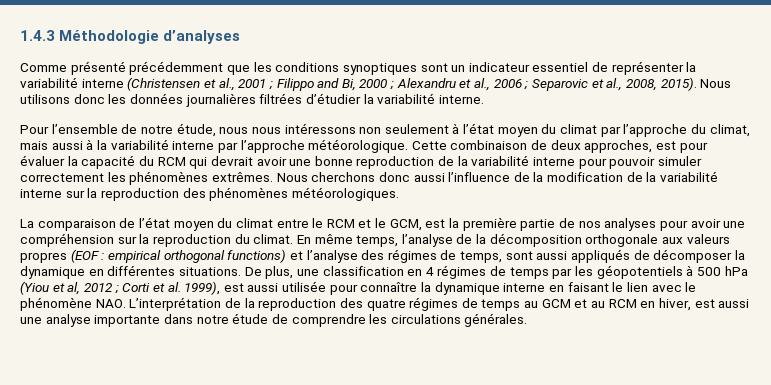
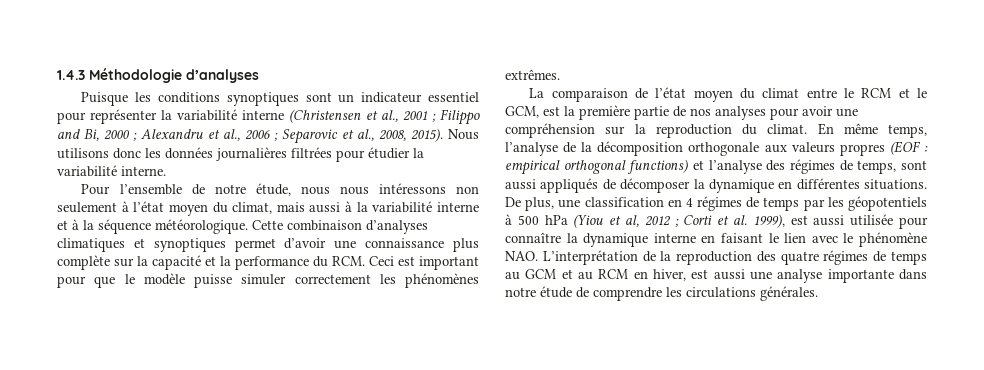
- Comme présenté précédemment que les conditions synoptiques sont un indicateur essentiel de représenter la variabilité interne (Christensen et al., 2001 ; Filippo and Bi, 2000 ; Alexandru et al., 2006 ; Separovic et al., 2008, 2015).
+ Puisque les conditions synoptiques sont un indicateur essentiel pour représenter la variabilité interne (Christensen et al., 2001 ; Filippo and Bi, 2000 ; Alexandru et al., 2006 ; Separovic et al., 2008, 2015).
- Nous utilisons donc les données journalières filtrées d’étudier la variabilité interne.
+ Nous utilisons donc les données journalières filtrées pour étudier la variabilité interne.
- Pour l’ensemble de notre étude, nous nous intéressons non seulement à l’état moyen du climat par l’approche du climat, mais aussi à la variabilité interne par l’approche météorologique. Cette combinaison de deux approches, est pour évaluer la capacité du RCM qui devrait avoir une bonne reproduction de la variabilité interne pour pouvoir simuler correctement les phénomènes extrêmes. Nous cherchons donc aussi l’influence de la modification de la variabilité interne sur la reproduction des phénomènes météorologiques.
+ Pour l’ensemble de notre étude, nous nous intéressons non seulement à l’état moyen du climat, mais aussi à la variabilité interne et à la séquence météorologique. Cette combinaison d’analyses climatiques et synoptiques permet d’avoir une connaissance plus complète sur la capacité et la performance du RCM. Ceci est important pour que le modèle puisse simuler correctement les phénomènes extrêmes.

